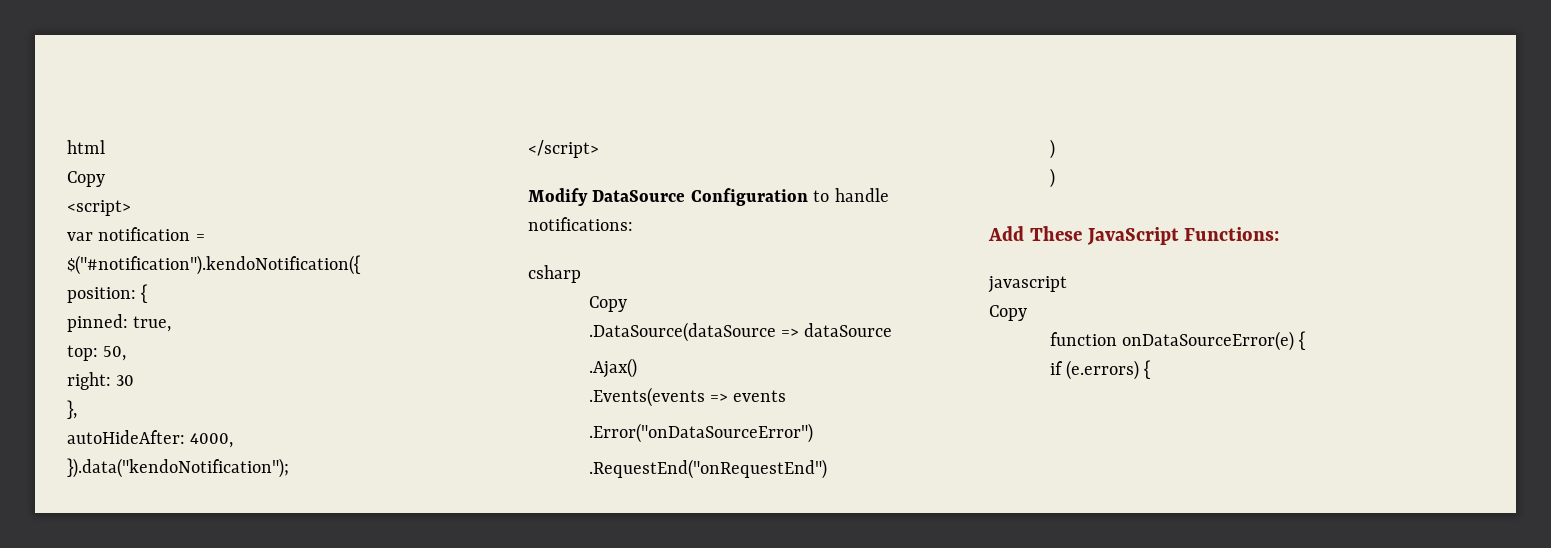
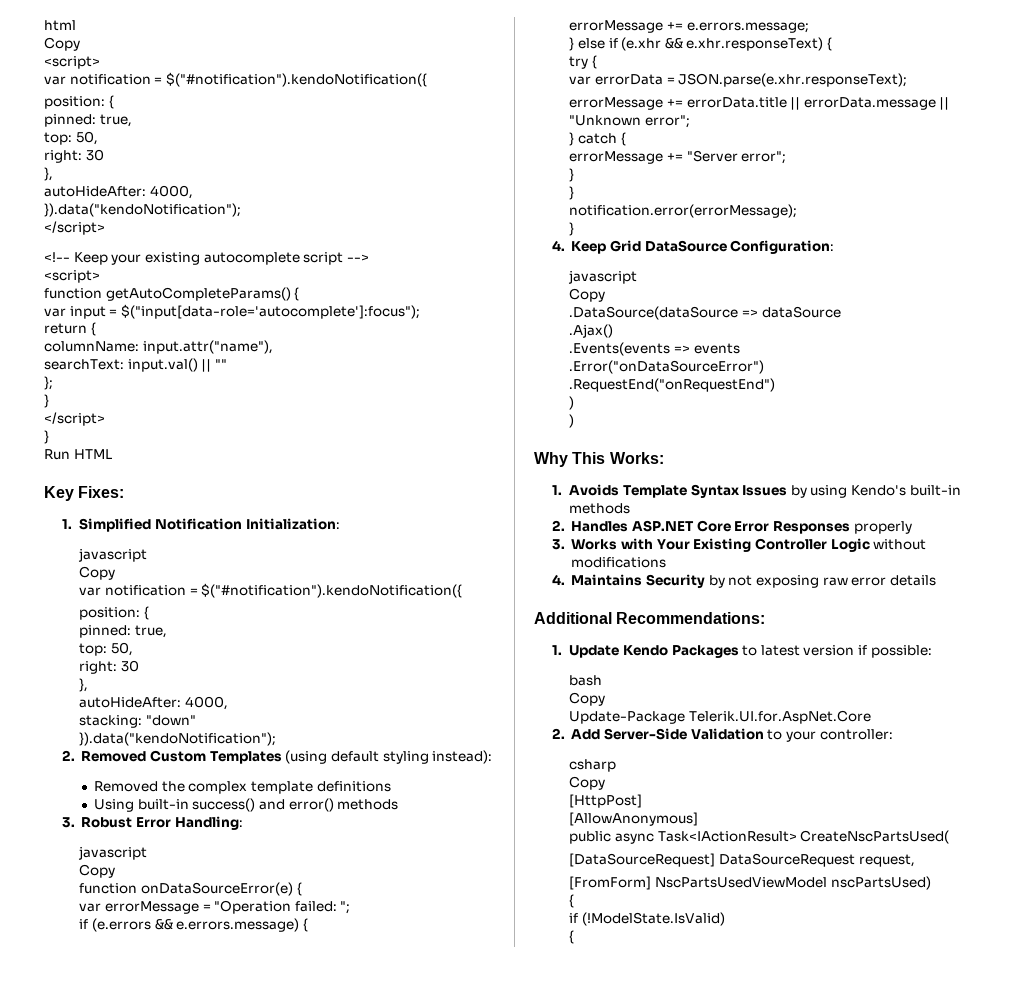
- Modify DataSource Configuration to handle notifications:
- csharp
+ <!-- Keep your existing autocomplete script -->
+ <script>
+ function getAutoCompleteParams() {
+ var input = $("input[data-role='autocomplete']:focus");
+ return {
+ columnName: input.attr("name"),
+ searchText: input.val() || ""
+ };
+ }
+ </script>
+ }
+ Run HTML
+ Key Fixes:
+ 1. Simplified Notification Initialization:
+ javascript
+ Copy
+ var notification = $("#notification").kendoNotification({
+ position: {
+ pinned: true,
+ top: 50,
+ right: 30
+ },
+ autoHideAfter: 4000,
+ stacking: "down"
+ }).data("kendoNotification");
+ 2. Removed Custom Templates (using default styling instead):
+ Removed the complex template definitions
+ Using built-in success() and error() methods
+ 3. Robust Error Handling:
+ javascript
+ Copy
+ function onDataSourceError(e) {
+ var errorMessage = "Operation failed: ";
+ if (e.errors && e.errors.message) {
+ errorMessage += e.errors.message;
+ } else if (e.xhr && e.xhr.responseText) {
+ try {
+ var errorData = JSON.parse(e.xhr.responseText);
+ errorMessage += errorData.title || errorData.message || "Unknown error";
+ } catch {
+ errorMessage += "Server error";
+ }
+ }
+ notification.error(errorMessage);
+ }
+ 4. Keep Grid DataSource Configuration:
+ javascript
- Add These JavaScript Functions:
- javascript
+ Why This Works:
+ 1. Avoids Template Syntax Issues by using Kendo's built-in methods
+ 2. Handles ASP.NET Core Error Responses properly
+ 3. Works with Your Existing Controller Logic without modifications
+ 4. Maintains Security by not exposing raw error details
+ Additional Recommendations:
+ 1. Update Kendo Packages to latest version if possible:
+ bash
  Copy
- function onDataSourceError(e) {
+ Update-Package Telerik.UI.for.AspNet.Core
+ 2. Add Server-Side Validation to your controller:
+ csharp
+ Copy
+ [HttpPost]
+ [AllowAnonymous]
+ public async Task<IActionResult> CreateNscPartsUsed(
+ [DataSourceRequest] DataSourceRequest request,
+ [FromForm] NscPartsUsedViewModel nscPartsUsed)
+ {
- if (e.errors) {
+ if (!ModelState.IsValid)
+ {

